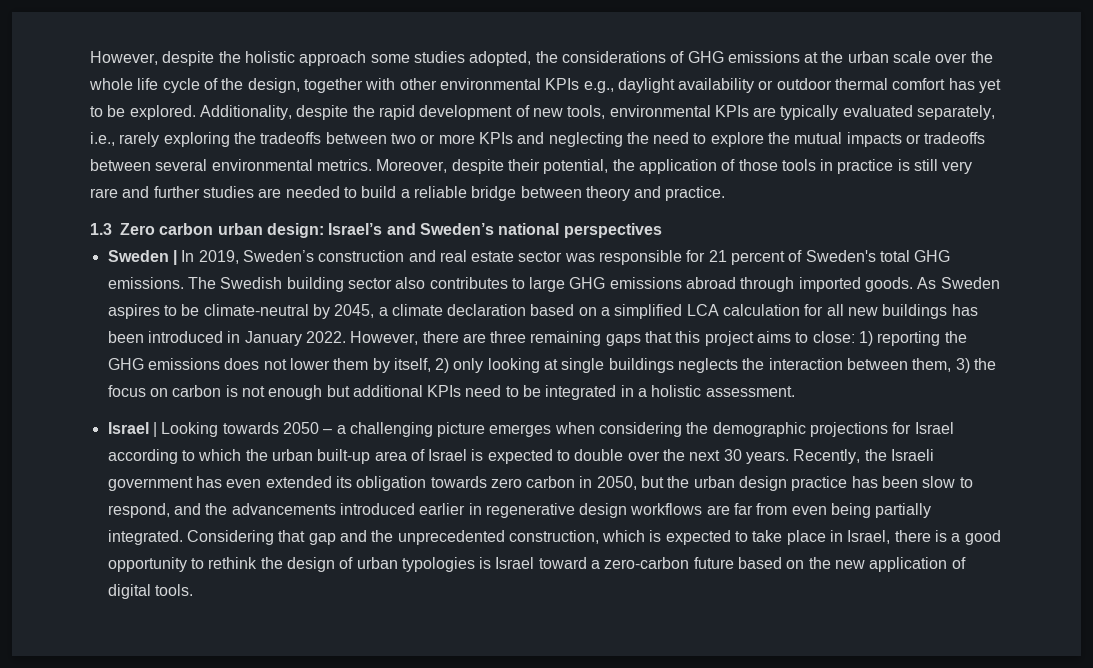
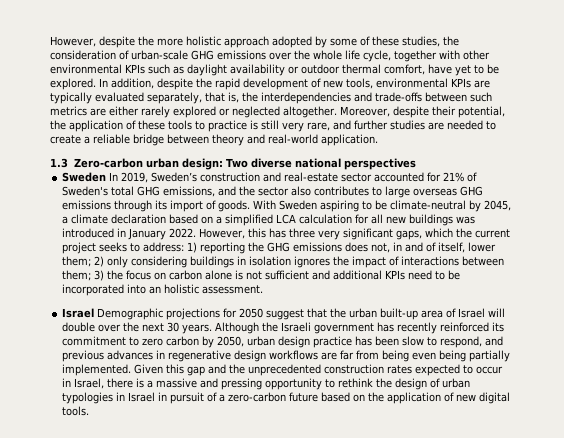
- However, despite the holistic approach some studies adopted, the considerations of GHG emissions at the urban scale over the whole life cycle of the design, together with other environmental KPIs e.g., daylight availability or outdoor thermal comfort has yet to be explored.
+ However, despite the more holistic approach adopted by some of these studies, the consideration of urban-scale GHG emissions over the whole life cycle, together with other environmental KPIs such as daylight availability or outdoor thermal comfort, have yet to be explored.
- Additionality, despite the rapid development of new tools, environmental KPIs are typically evaluated separately, i.e., rarely exploring the tradeoffs between two or more KPIs and neglecting the need to explore the mutual impacts or tradeoffs between several environmental metrics.
+ In addition, despite the rapid development of new tools, environmental KPIs are typically evaluated separately, that is, the interdependencies and trade-offs between such metrics are either rarely explored or neglected altogether.
- Moreover, despite their potential, the application of those tools in practice is still very rare and further studies are needed to build a reliable bridge between theory and practice.
+ Moreover, despite their potential, the application of these tools to practice is still very rare, and further studies are needed to create a reliable bridge between theory and real-world application.
- 1.3 Zero carbon urban design: Israel’s and Sweden’s national perspectives
+ 1.3 Zero-carbon urban design: Two diverse national perspectives
- Sweden | In 2019, Sweden’s construction and real estate sector was responsible for 21 percent of Sweden's total GHG emissions. The Swedish building sector also contributes to large GHG emissions abroad through imported goods. As Sweden aspires to be climate-neutral by 2045, a climate declaration based on a simplified LCA calculation for all new buildings has been introduced in January 2022.
+ Sweden In 2019, Sweden’s construction and real-estate sector accounted for 21% of Sweden's total GHG emissions, and the sector also contributes to large overseas GHG emissions through its import of goods. With Sweden aspiring to be climate-neutral by 2045, a climate declaration based on a simplified LCA calculation for all new buildings was introduced in January 2022.
- However, there are three remaining gaps that this project aims to close: 1) reporting the GHG emissions does not lower them by itself, 2) only looking at single buildings neglects the interaction between them, 3) the focus on carbon is not enough but additional KPIs need to be integrated in a holistic assessment.
+ However, this has three very significant gaps, which the current project seeks to address: 1) reporting the GHG emissions does not, in and of itself, lower them; 2) only considering buildings in isolation ignores the impact of interactions between them; 3) the focus on carbon alone is not sufficient and additional KPIs need to be incorporated into an holistic assessment.
- Israel | Looking towards 2050 – a challenging picture emerges when considering the demographic projections for Israel according to which the urban built-up area of Israel is expected to double over the next 30 years.
+ Israel Demographic projections for 2050 suggest that the urban built-up area of Israel will double over the next 30 years.
- Recently, the Israeli government has even extended its obligation towards zero carbon in 2050, but the urban design practice has been slow to respond, and the advancements introduced earlier in regenerative design workflows are far from even being partially integrated. Considering that gap and the unprecedented construction, which is expected to take place in Israel, there is a good opportunity to rethink the design of urban typologies is Israel toward a zero-carbon future based on the new application of digital tools.
+ Although the Israeli government has recently reinforced its commitment to zero carbon by 2050, urban design practice has been slow to respond, and previous advances in regenerative design workflows are far from being even being partially implemented. Given this gap and the unprecedented construction rates expected to occur in Israel, there is a massive and pressing opportunity to rethink the design of urban typologies in Israel in pursuit of a zero-carbon future based on the application of new digital tools.

